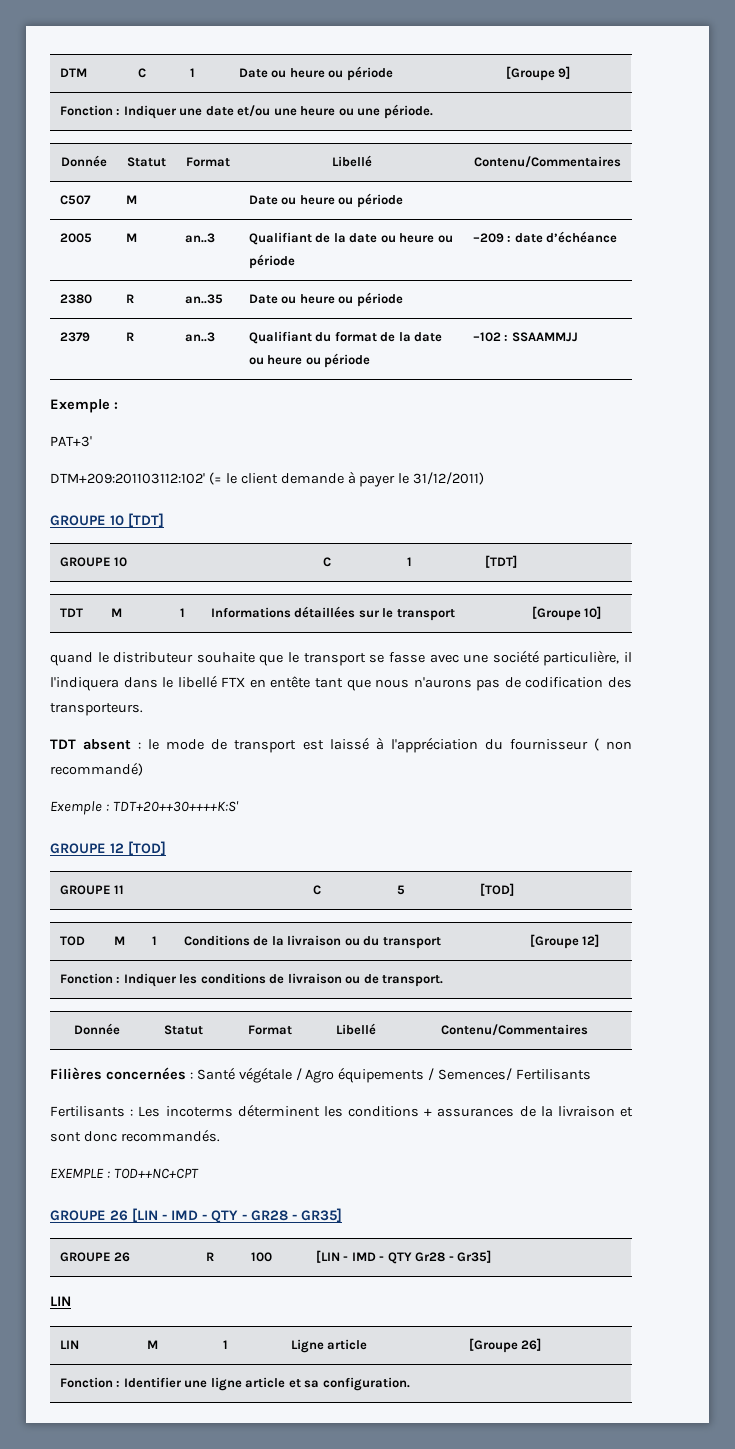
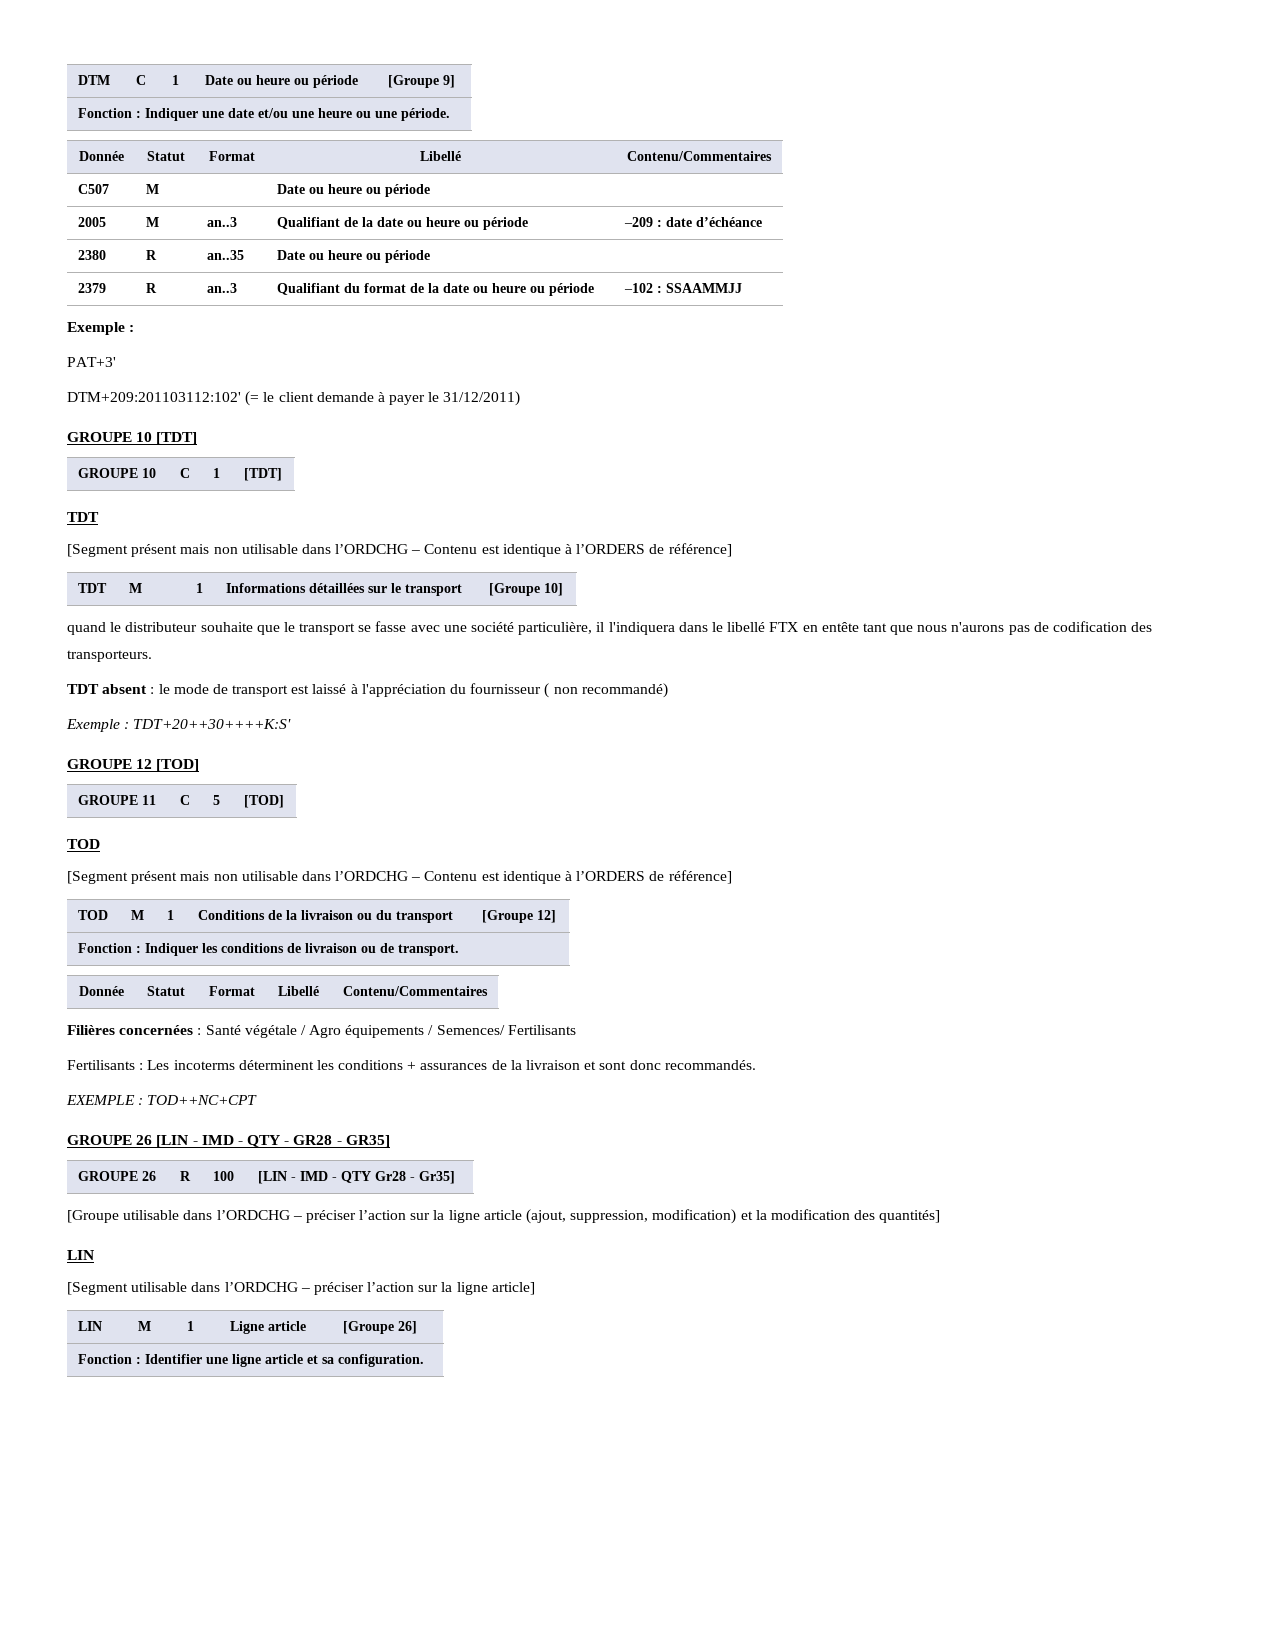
  GROUPE 10 | C | 1 | [TDT]
+ TDT
+ [Segment présent mais non utilisable dans l’ORDCHG – Contenu est identique à l’ORDERS de référence]
  GROUPE 11 | C | 5 | [TOD]
+ TOD
+ [Segment présent mais non utilisable dans l’ORDCHG – Contenu est identique à l’ORDERS de référence]
  GROUPE 26 | R | 100 | [LIN - IMD - QTY Gr28 - Gr35]
+ [Groupe utilisable dans l’ORDCHG – préciser l’action sur la ligne article (ajout, suppression, modification) et la modification des quantités]
  LIN
+ [Segment utilisable dans l’ORDCHG – préciser l’action sur la ligne article]

